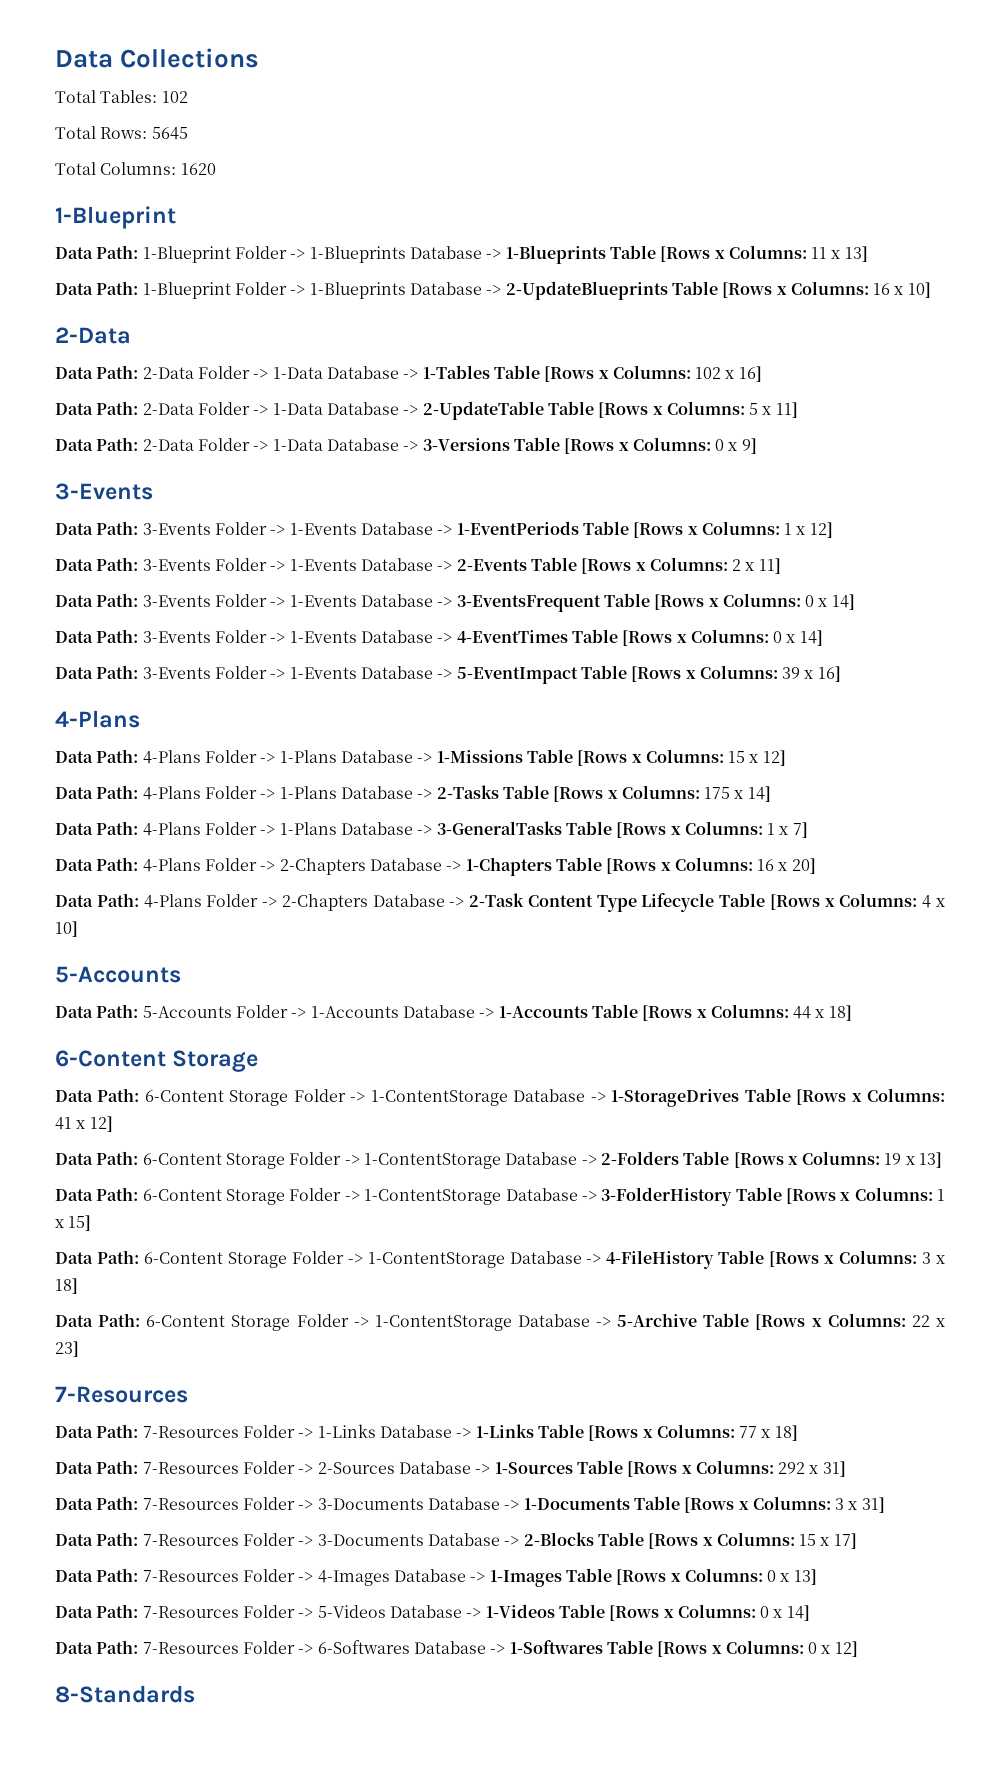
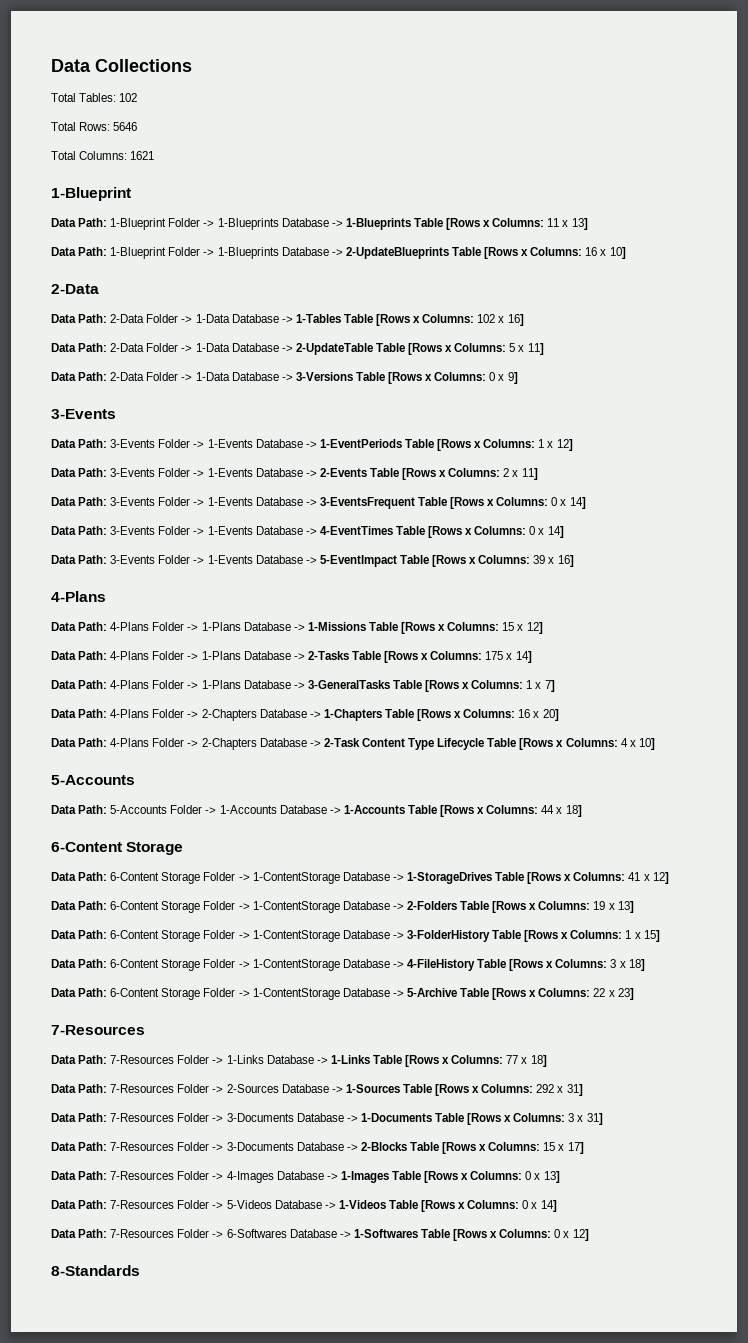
- Total Rows: 5645
+ Total Rows: 5646
- Total Columns: 1620
+ Total Columns: 1621

